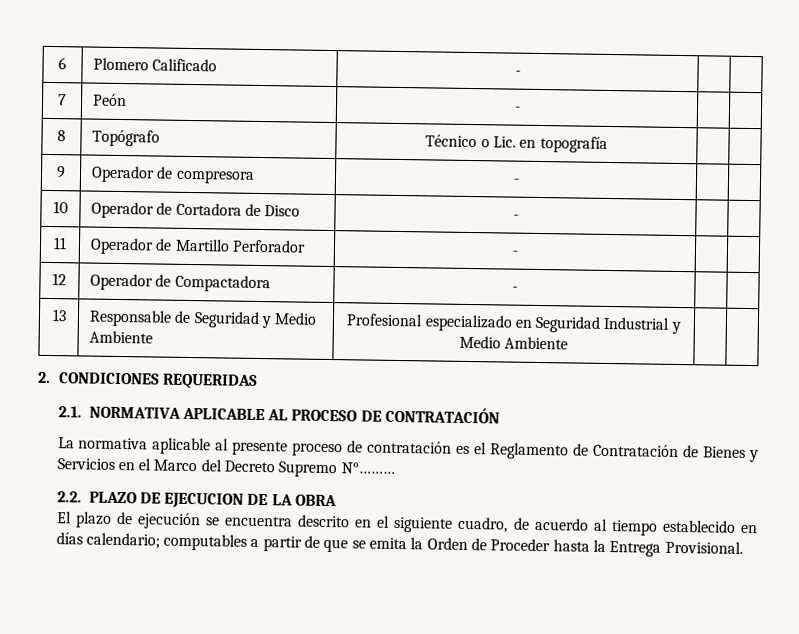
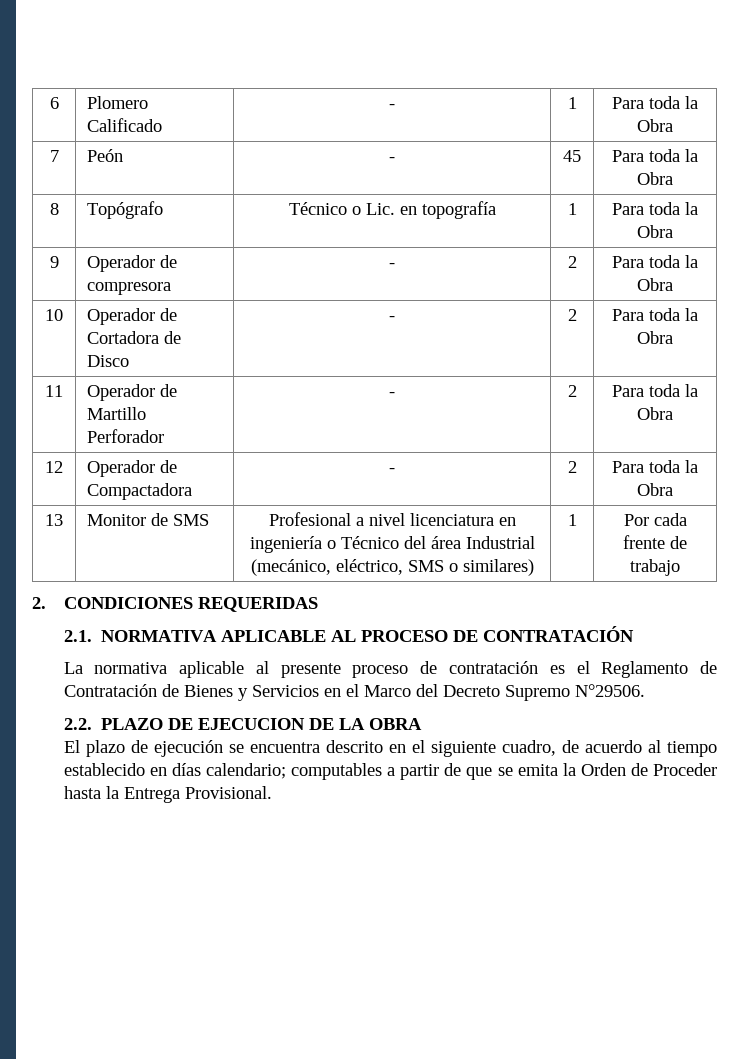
- 6 | Plomero Calificado | - | |
- 7 | Peón | - | |
+ 6 | Plomero Calificado | - | 1 | Para toda la Obra
+ 7 | Peón | - | 45 | Para toda la Obra
- 8 | Topógrafo | Técnico o Lic. en topografía | |
+ 8 | Topógrafo | Técnico o Lic. en topografía | 1 | Para toda la Obra
- 9 | Operador de compresora | - | |
+ 9 | Operador de compresora | - | 2 | Para toda la Obra
- 10 | Operador de Cortadora de Disco | - | |
+ 10 | Operador de Cortadora de Disco | - | 2 | Para toda la Obra
- 11 | Operador de Martillo Perforador | - | |
+ 11 | Operador de Martillo Perforador | - | 2 | Para toda la Obra
- 12 | Operador de Compactadora | - | |
- 13 | Responsable de Seguridad y Medio Ambiente | Profesional especializado en Seguridad Industrial y Medio Ambiente | |
+ 12 | Operador de Compactadora | - | 2 | Para toda la Obra
+ 13 | Monitor de SMS | Profesional a nivel licenciatura en ingeniería o Técnico del área Industrial (mecánico, eléctrico, SMS o similares) | 1 | Por cada frente de trabajo
- La normativa aplicable al presente proceso de contratación es el Reglamento de Contratación de Bienes y Servicios en el Marco del Decreto Supremo N°………
+ La normativa aplicable al presente proceso de contratación es el Reglamento de Contratación de Bienes y Servicios en el Marco del Decreto Supremo N°29506.

